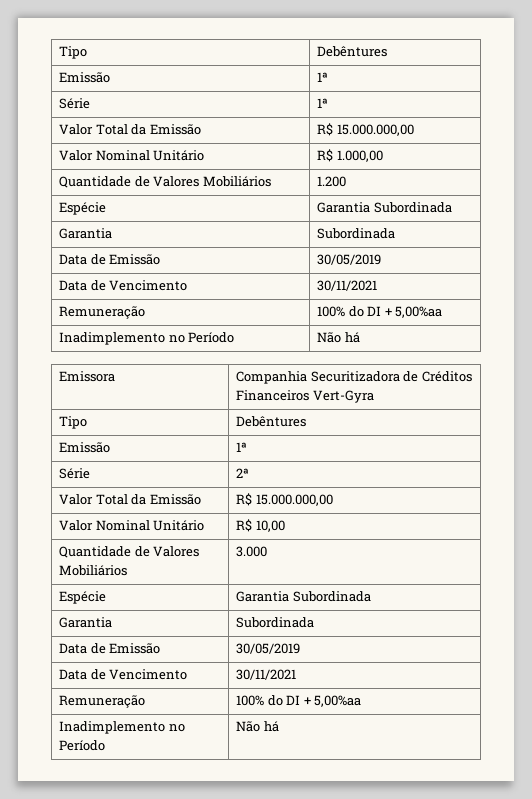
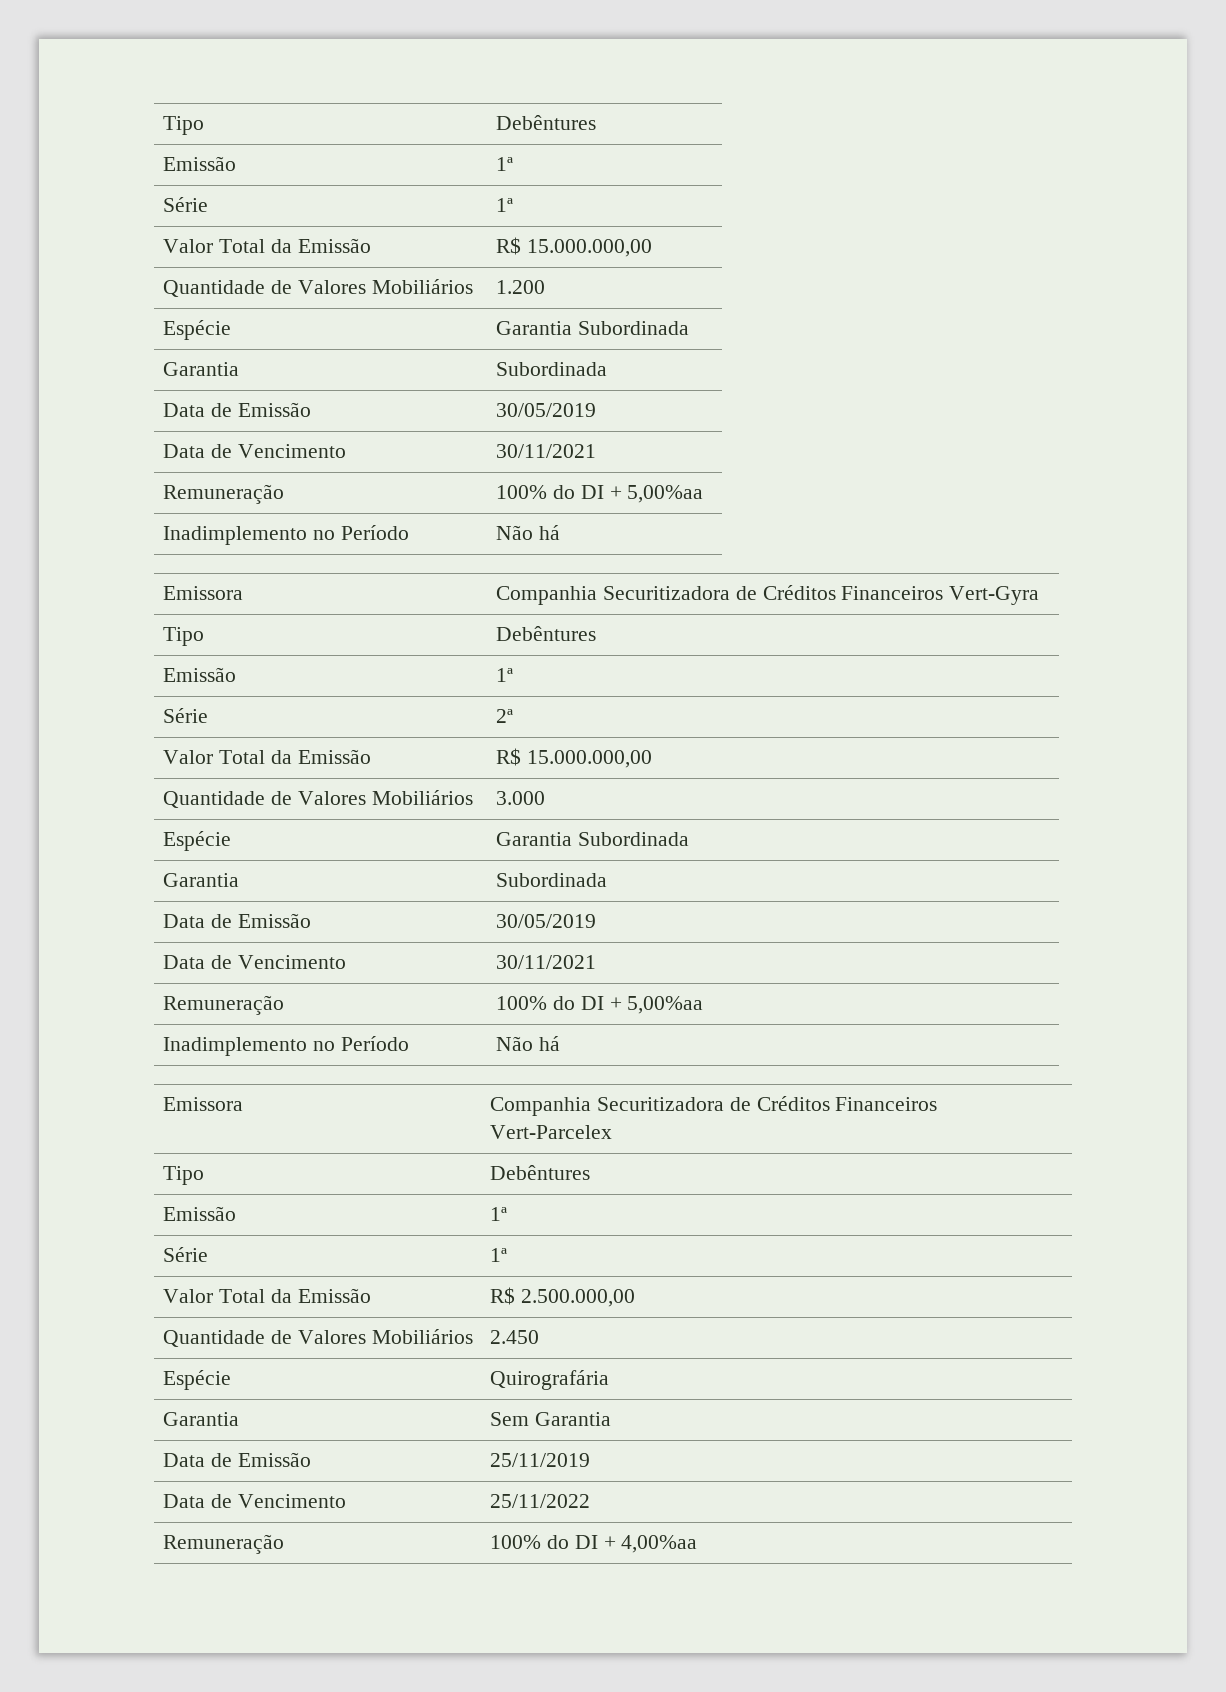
- Valor Nominal Unitário | R$ 1.000,00
- Valor Nominal Unitário | R$ 10,00
+ Emissora | Companhia Securitizadora de Créditos Financeiros Vert-Parcelex
+ Tipo | Debêntures
+ Emissão | 1ª
+ Série | 1ª
+ Valor Total da Emissão | R$ 2.500.000,00
+ Quantidade de Valores Mobiliários | 2.450
+ Espécie | Quirografária
+ Garantia | Sem Garantia
+ Data de Emissão | 25/11/2019
+ Data de Vencimento | 25/11/2022
+ Remuneração | 100% do DI + 4,00%aa

